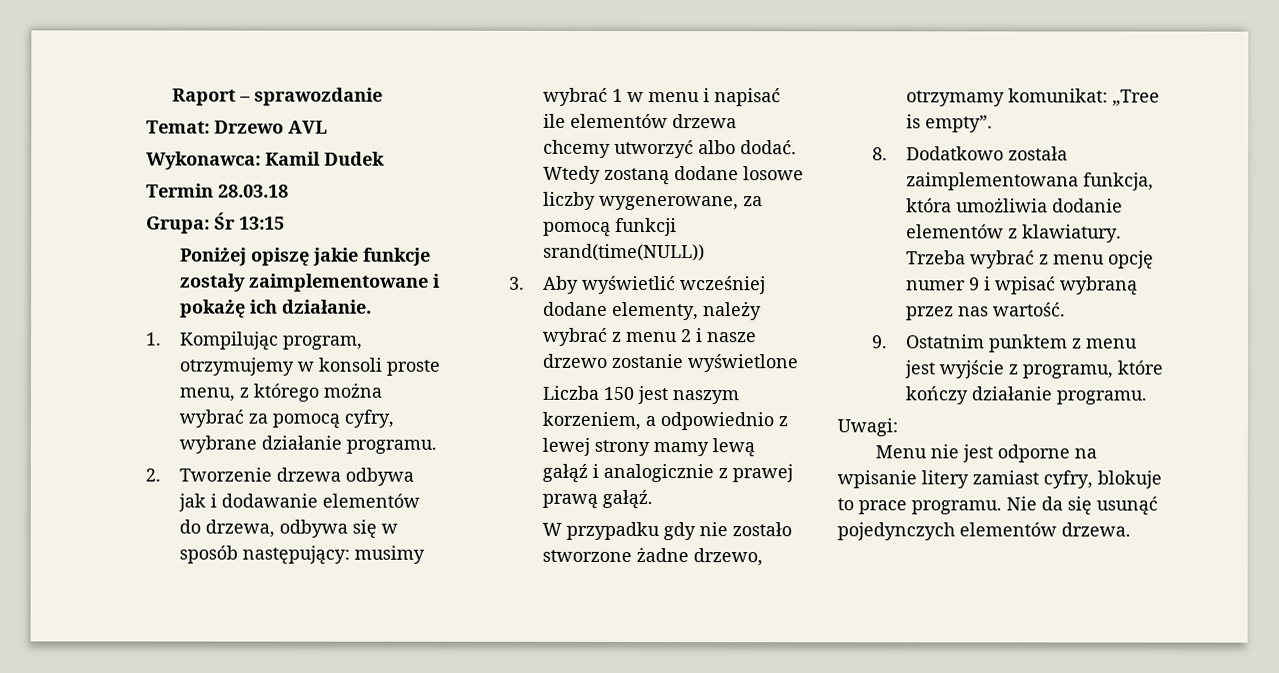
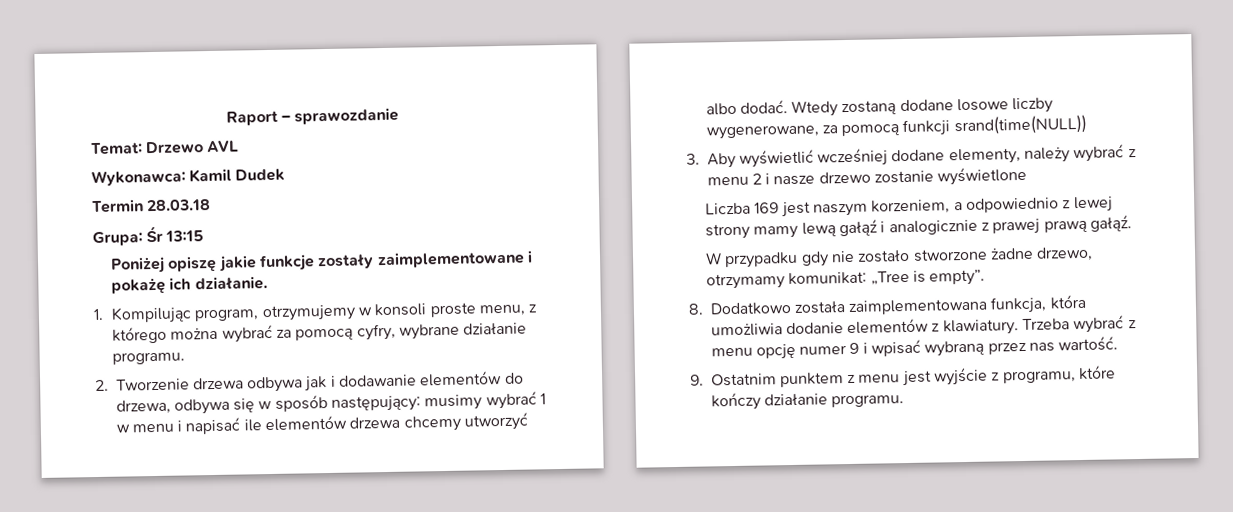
- Liczba 150 jest naszym korzeniem, a odpowiednio z lewej strony mamy lewą gałąź i analogicznie z prawej prawą gałąź.
+ Liczba 169 jest naszym korzeniem, a odpowiednio z lewej strony mamy lewą gałąź i analogicznie z prawej prawą gałąź.
- Uwagi:
- Menu nie jest odporne na wpisanie litery zamiast cyfry, blokuje to prace programu. Nie da się usunąć pojedynczych elementów drzewa.

